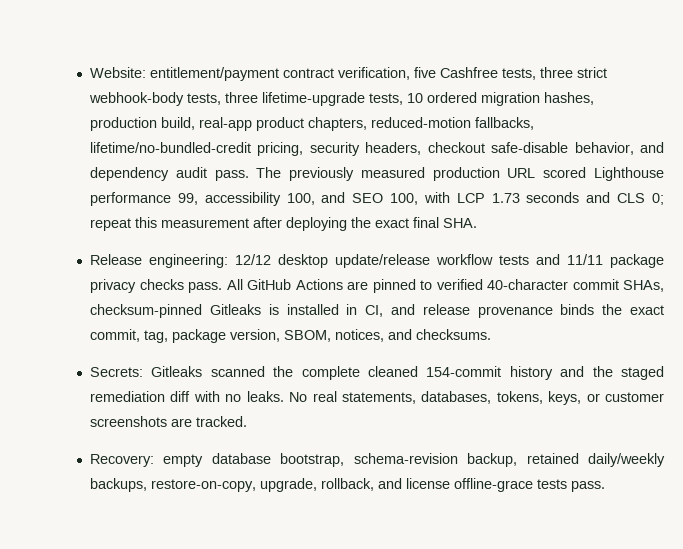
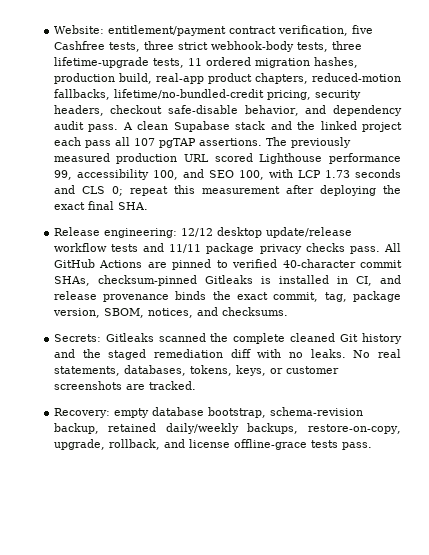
- Website: entitlement/payment contract verification, five Cashfree tests, three strict webhook-body tests, three lifetime-upgrade tests, 10 ordered migration hashes, production build, real-app product chapters, reduced-motion fallbacks, lifetime/no-bundled-credit pricing, security headers, checkout safe-disable behavior, and dependency audit pass.
+ Website: entitlement/payment contract verification, five Cashfree tests, three strict webhook-body tests, three lifetime-upgrade tests, 11 ordered migration hashes, production build, real-app product chapters, reduced-motion fallbacks, lifetime/no-bundled-credit pricing, security headers, checkout safe-disable behavior, and dependency audit pass.
+ A clean Supabase stack and the linked project each pass all 107 pgTAP assertions.
- Secrets: Gitleaks scanned the complete cleaned 154-commit history and the staged remediation diff with no leaks.
+ Secrets: Gitleaks scanned the complete cleaned Git history and the staged remediation diff with no leaks.

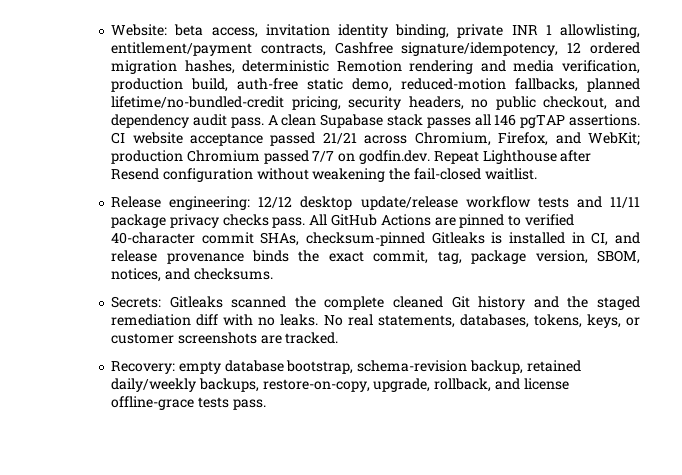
- Website: entitlement/payment contract verification, five Cashfree tests, three strict webhook-body tests, three lifetime-upgrade tests, 11 ordered migration hashes, production build, real-app product chapters, reduced-motion fallbacks, lifetime/no-bundled-credit pricing, security headers, checkout safe-disable behavior, and dependency audit pass.
+ Website: beta access, invitation identity binding, private INR 1 allowlisting, entitlement/payment contracts, Cashfree signature/idempotency, 12 ordered migration hashes, deterministic Remotion rendering and media verification, production build, auth-free static demo, reduced-motion fallbacks, planned lifetime/no-bundled-credit pricing, security headers, no public checkout, and dependency audit pass.
- A clean Supabase stack and the linked project each pass all 107 pgTAP assertions. The previously measured production URL scored Lighthouse performance 99, accessibility 100, and SEO 100, with LCP 1.73 seconds and CLS 0; repeat this measurement after deploying the exact final SHA.
+ A clean Supabase stack passes all 146 pgTAP assertions. CI website acceptance passed 21/21 across Chromium, Firefox, and WebKit; production Chromium passed 7/7 on godfin.dev. Repeat Lighthouse after Resend configuration without weakening the fail-closed waitlist.

